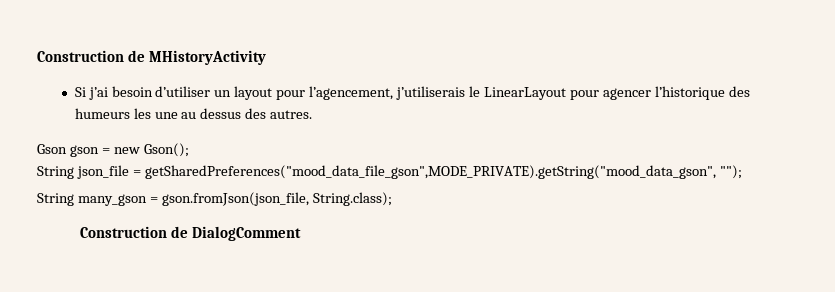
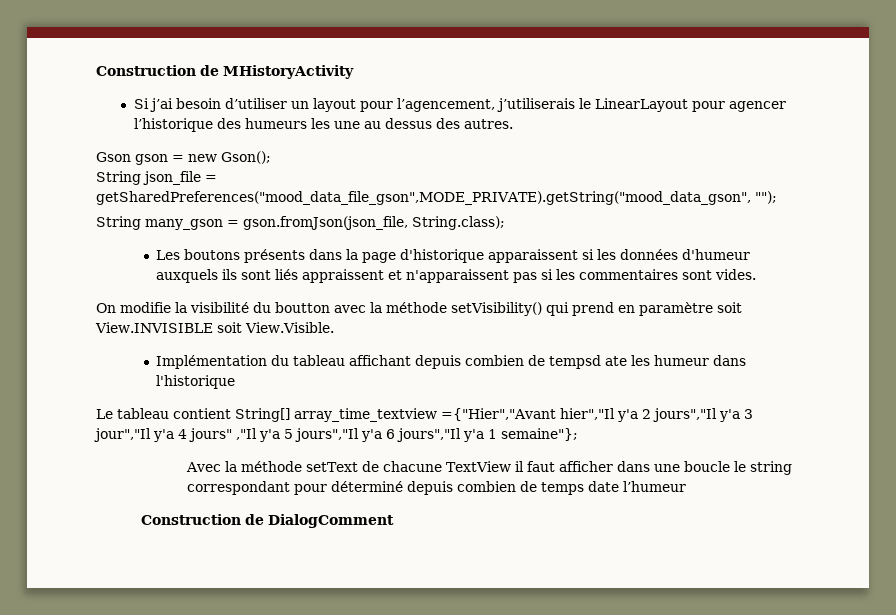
+ Les boutons présents dans la page d'historique apparaissent si les données d'humeur auxquels ils sont liés appraissent et n'apparaissent pas si les commentaires sont vides.
+ On modifie la visibilité du boutton avec la méthode setVisibility() qui prend en paramètre soit View.INVISIBLE soit View.Visible.
+ Implémentation du tableau affichant depuis combien de tempsd ate les humeur dans l'historique
+ Le tableau contient String[] array_time_textview ={"Hier","Avant hier","Il y'a 2 jours","Il y'a 3 jour","Il y'a 4 jours" ,"Il y'a 5 jours","Il y'a 6 jours","Il y'a 1 semaine"};
+ Avec la méthode setText de chacune TextView il faut afficher dans une boucle le string correspondant pour déterminé depuis combien de temps date l’humeur

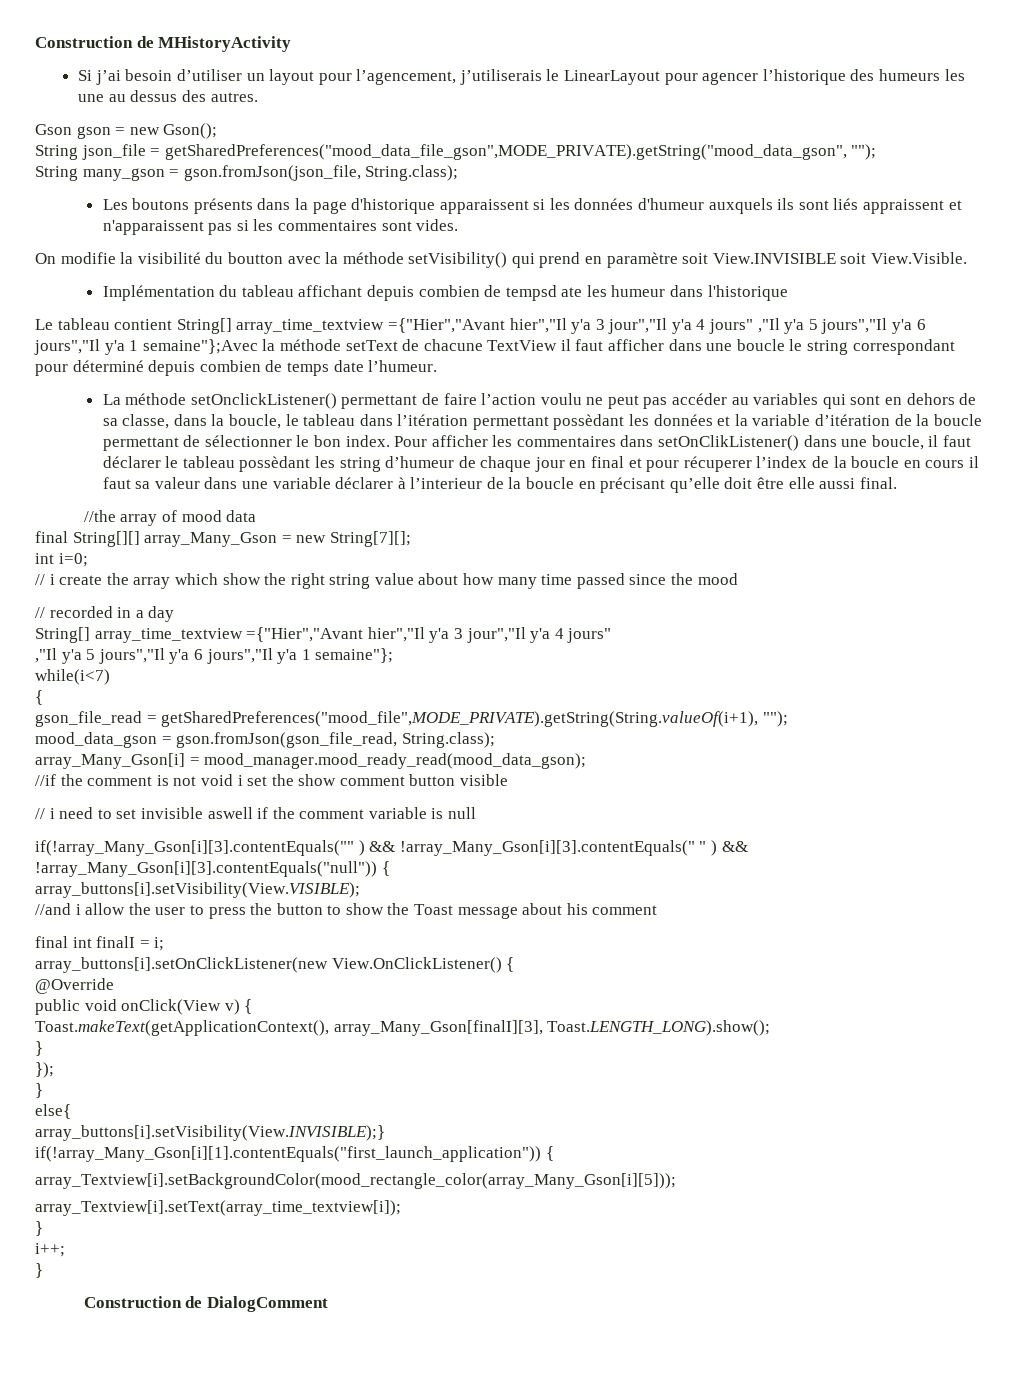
- Le tableau contient String[] array_time_textview ={"Hier","Avant hier","Il y'a 2 jours","Il y'a 3 jour","Il y'a 4 jours" ,"Il y'a 5 jours","Il y'a 6 jours","Il y'a 1 semaine"};
- Avec la méthode setText de chacune TextView il faut afficher dans une boucle le string correspondant pour déterminé depuis combien de temps date l’humeur
+ Le tableau contient String[] array_time_textview ={"Hier","Avant hier","Il y'a 3 jour","Il y'a 4 jours" ,"Il y'a 5 jours","Il y'a 6 jours","Il y'a 1 semaine"};Avec la méthode setText de chacune TextView il faut afficher dans une boucle le string correspondant pour déterminé depuis combien de temps date l’humeur.
+ La méthode setOnclickListener() permettant de faire l’action voulu ne peut pas accéder au variables qui sont en dehors de sa classe, dans la boucle, le tableau dans l’itération permettant possèdant les données et la variable d’itération de la boucle permettant de sélectionner le bon index. Pour afficher les commentaires dans setOnClikListener() dans une boucle, il faut déclarer le tableau possèdant les string d’humeur de chaque jour en final et pour récuperer l’index de la boucle en cours il faut sa valeur dans une variable déclarer à l’interieur de la boucle en précisant qu’elle doit être elle aussi final.
+ //the array of mood data
+ final String[][] array_Many_Gson = new String[7][];
+ int i=0;
+ // i create the array which show the right string value about how many time passed since the mood
+ // recorded in a day
+ String[] array_time_textview ={"Hier","Avant hier","Il y'a 3 jour","Il y'a 4 jours"
+ ,"Il y'a 5 jours","Il y'a 6 jours","Il y'a 1 semaine"};
+ while(i<7)
+ {
+ gson_file_read = getSharedPreferences("mood_file",MODE_PRIVATE).getString(String.valueOf(i+1), "");
+ mood_data_gson = gson.fromJson(gson_file_read, String.class);
+ array_Many_Gson[i] = mood_manager.mood_ready_read(mood_data_gson);
+ //if the comment is not void i set the show comment button visible
+ // i need to set invisible aswell if the comment variable is null
+ if(!array_Many_Gson[i][3].contentEquals("" ) && !array_Many_Gson[i][3].contentEquals(" " ) && !array_Many_Gson[i][3].contentEquals("null")) {
+ array_buttons[i].setVisibility(View.VISIBLE);
+ //and i allow the user to press the button to show the Toast message about his comment
+ final int finalI = i;
+ array_buttons[i].setOnClickListener(new View.OnClickListener() {
+ @Override
+ public void onClick(View v) {
+ Toast.makeText(getApplicationContext(), array_Many_Gson[finalI][3], Toast.LENGTH_LONG).show();
+ }
+ });
+ }
+ else{
+ array_buttons[i].setVisibility(View.INVISIBLE);}
+ if(!array_Many_Gson[i][1].contentEquals("first_launch_application")) {
+ array_Textview[i].setBackgroundColor(mood_rectangle_color(array_Many_Gson[i][5]));
+ array_Textview[i].setText(array_time_textview[i]);
+ }
+ i++;
+ }

